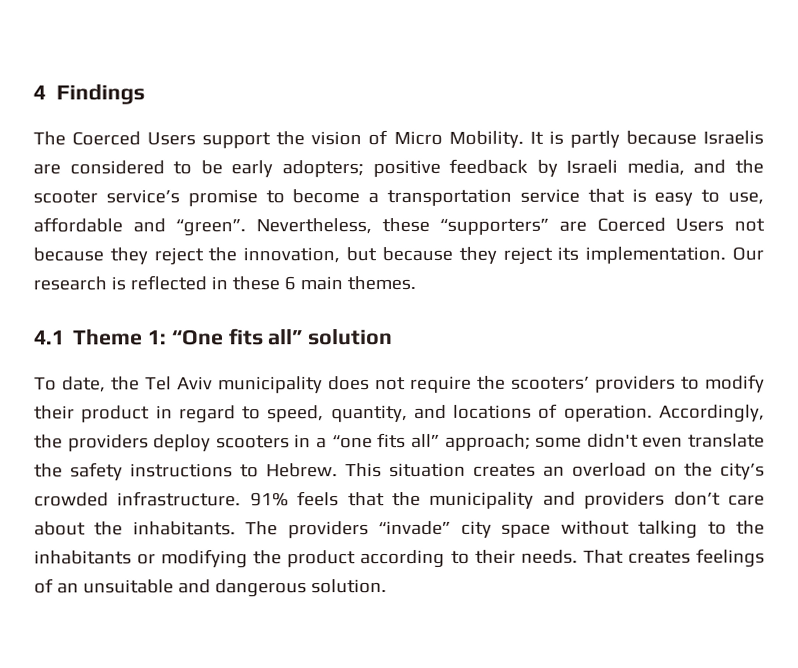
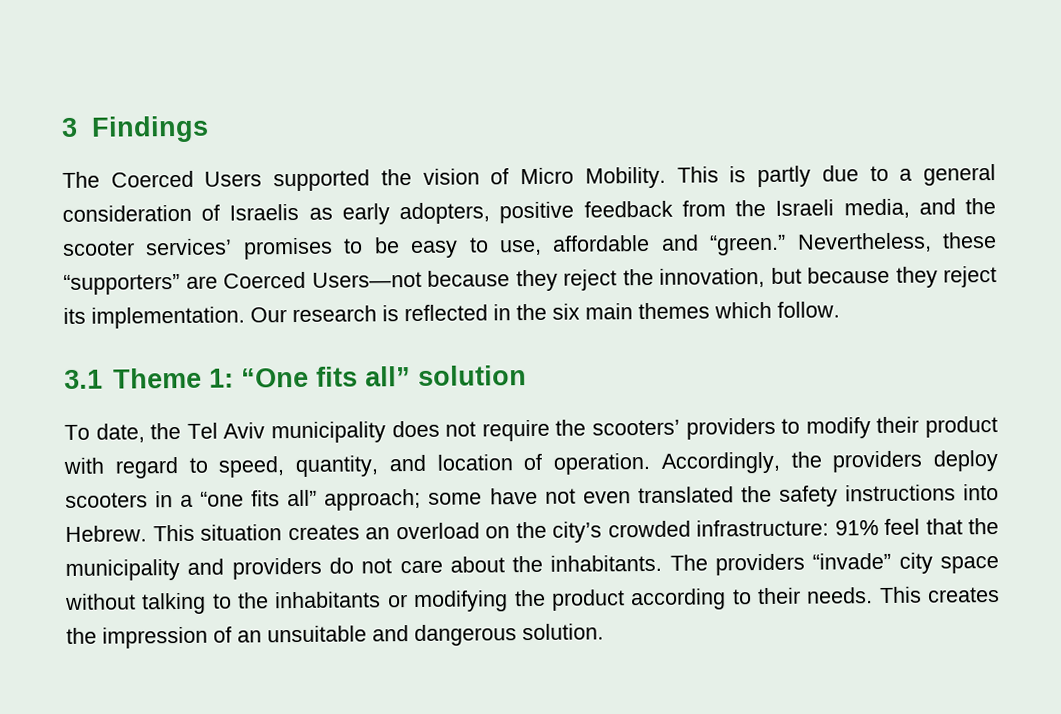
- 4 Findings
+ 3 Findings
- The Coerced Users support the vision of Micro Mobility.
+ The Coerced Users supported the vision of Micro Mobility.
- It is partly because Israelis are considered to be early adopters; positive feedback by Israeli media, and the scooter service’s promise to become a transportation service that is easy to use, affordable and “green”.
+ This is partly due to a general consideration of Israelis as early adopters, positive feedback from the Israeli media, and the scooter services’ promises to be easy to use, affordable and “green.”
- Nevertheless, these “supporters” are Coerced Users not because they reject the innovation, but because they reject its implementation.
+ Nevertheless, these “supporters” are Coerced Users—not because they reject the innovation, but because they reject its implementation.
- Our research is reflected in these 6 main themes.
- 4.1 Theme 1: “One fits all” solution
+ Our research is reflected in the six main themes which follow.
+ 3.1 Theme 1: “One fits all” solution
- To date, the Tel Aviv municipality does not require the scooters’ providers to modify their product in regard to speed, quantity, and locations of operation.
+ To date, the Tel Aviv municipality does not require the scooters’ providers to modify their product with regard to speed, quantity, and location of operation.
- Accordingly, the providers deploy scooters in a “one fits all” approach; some didn't even translate the safety instructions to Hebrew.
+ Accordingly, the providers deploy scooters in a “one fits all” approach; some have not even translated the safety instructions into Hebrew.
- This situation creates an overload on the city’s crowded infrastructure. 91% feels that the municipality and providers don’t care about the inhabitants.
+ This situation creates an overload on the city’s crowded infrastructure: 91% feel that the municipality and providers do not care about the inhabitants.
- That creates feelings of an unsuitable and dangerous solution.
+ This creates the impression of an unsuitable and dangerous solution.

